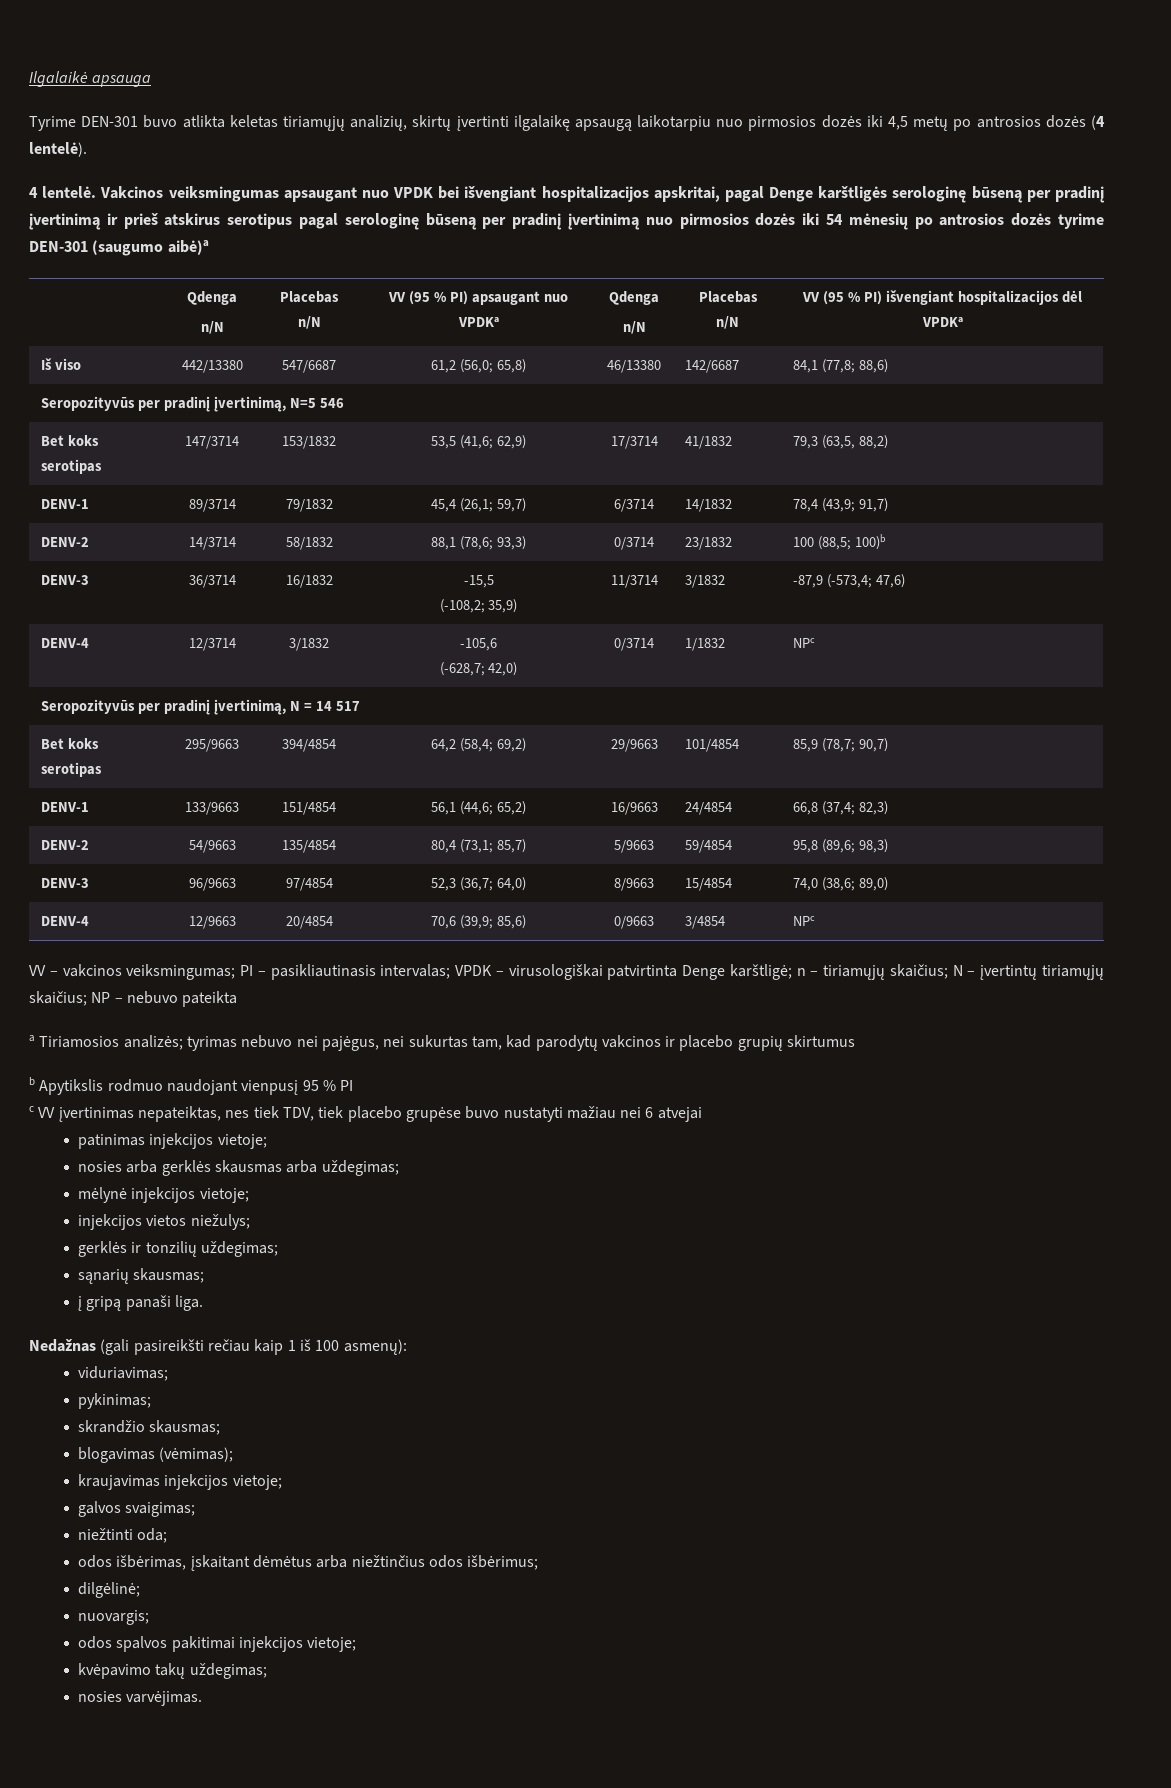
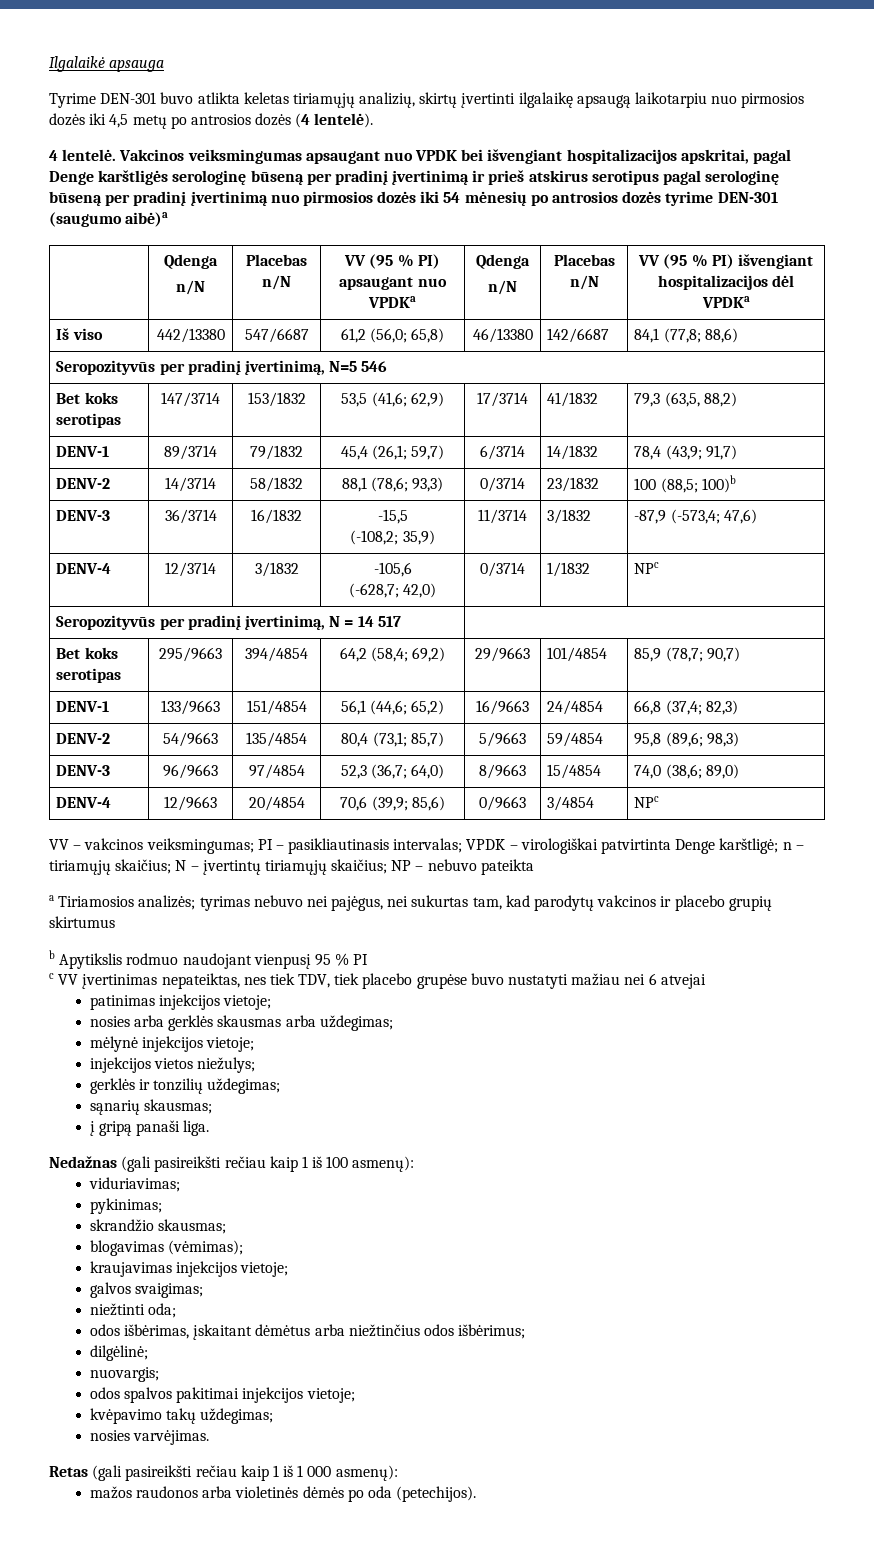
- VV – vakcinos veiksmingumas; PI – pasikliautinasis intervalas; VPDK – virusologiškai patvirtinta Denge karštligė; n – tiriamųjų skaičius; N – įvertintų tiriamųjų skaičius; NP – nebuvo pateikta
+ VV – vakcinos veiksmingumas; PI – pasikliautinasis intervalas; VPDK – virologiškai patvirtinta Denge karštligė; n – tiriamųjų skaičius; N – įvertintų tiriamųjų skaičius; NP – nebuvo pateikta
+ Retas (gali pasireikšti rečiau kaip 1 iš 1 000 asmenų):
+ mažos raudonos arba violetinės dėmės po oda (petechijos).

